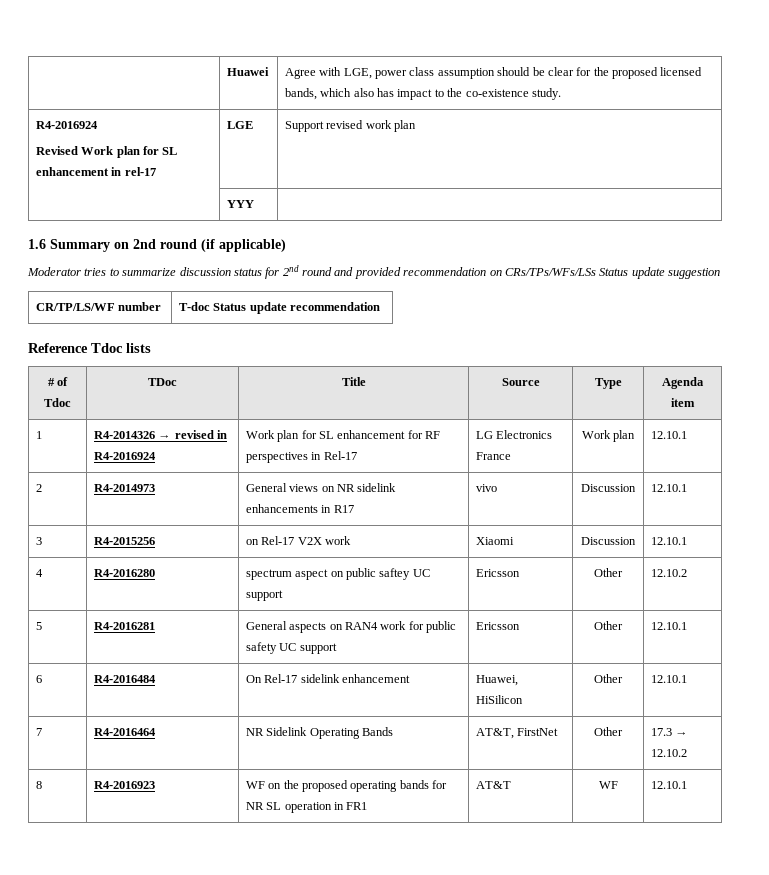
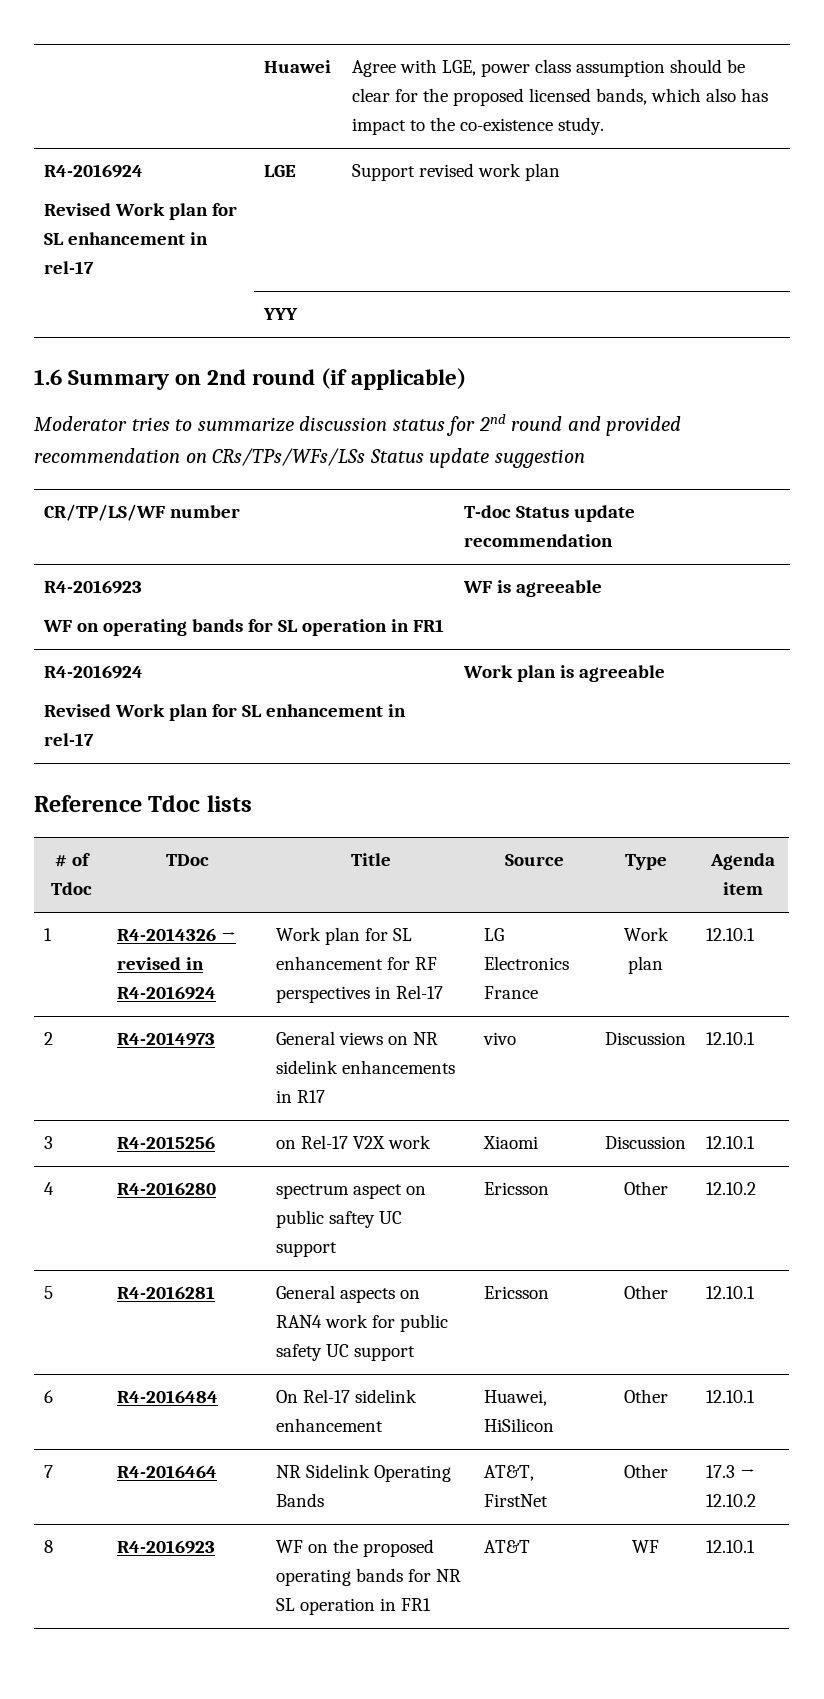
  CR/TP/LS/WF number | T-doc Status update recommendation
+ R4-2016923
+ WF on operating bands for SL operation in FR1 | WF is agreeable
+ R4-2016924
+ Revised Work plan for SL enhancement in rel-17 | Work plan is agreeable

